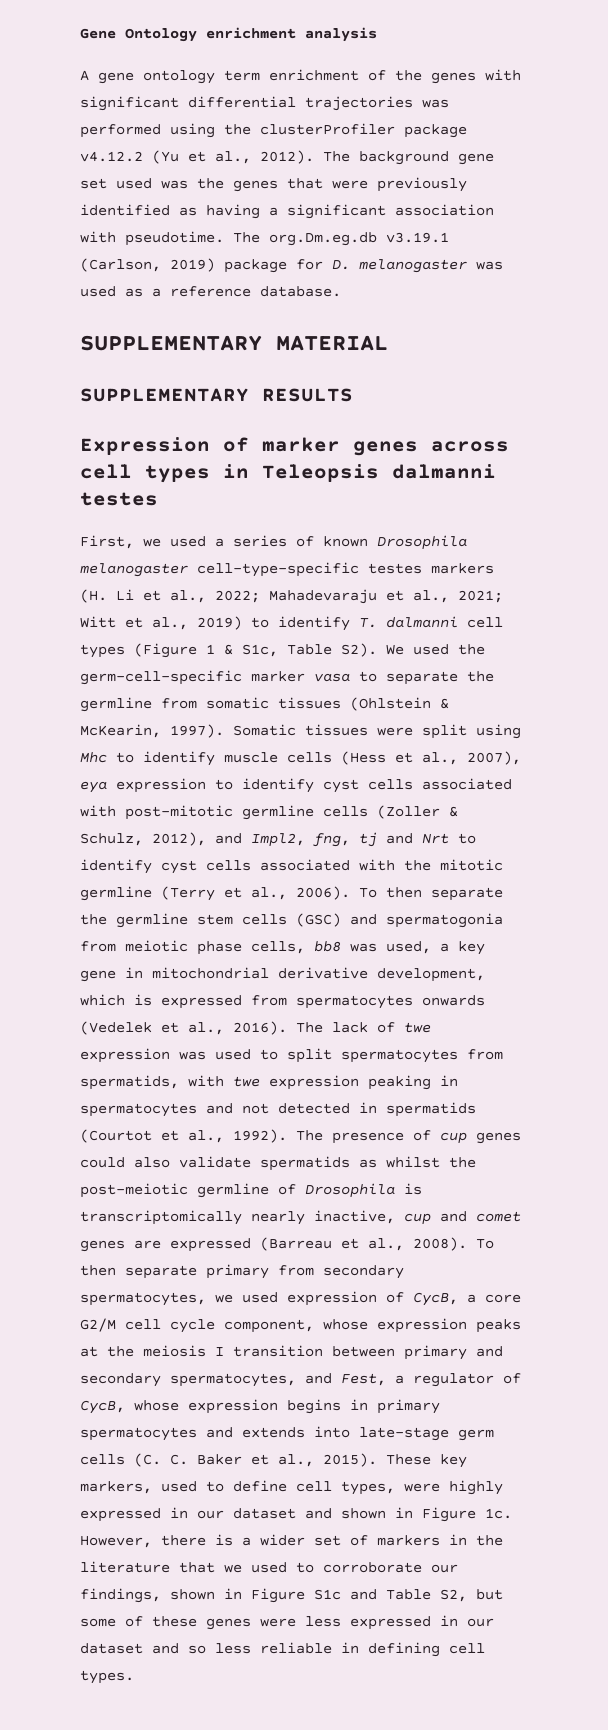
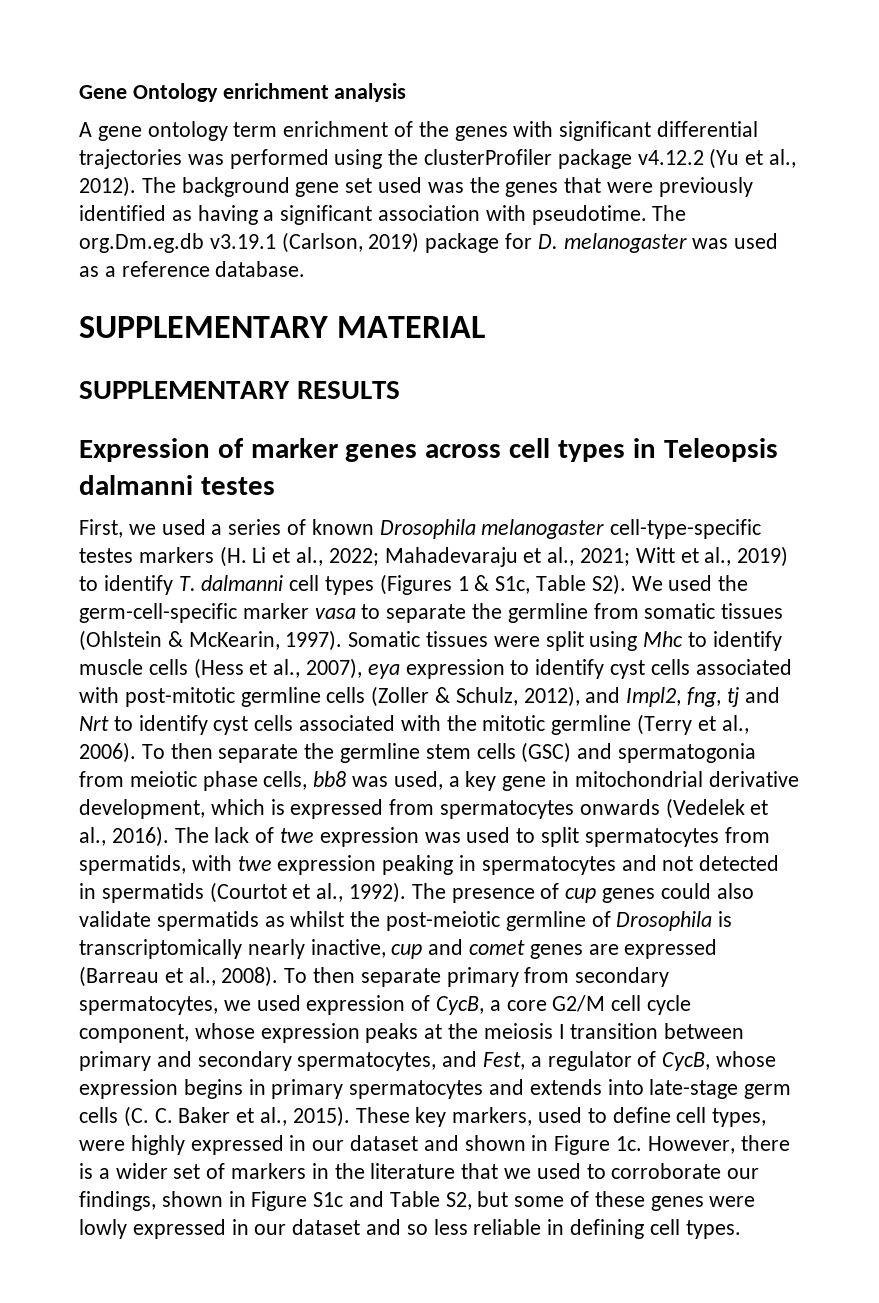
- First, we used a series of known Drosophila melanogaster cell-type-specific testes markers (H. Li et al., 2022; Mahadevaraju et al., 2021; Witt et al., 2019) to identify T. dalmanni cell types (Figure 1 & S1c, Table S2). We used the germ-cell-specific marker vasa to separate the germline from somatic tissues (Ohlstein & McKearin, 1997).
+ First, we used a series of known Drosophila melanogaster cell-type-specific testes markers (H. Li et al., 2022; Mahadevaraju et al., 2021; Witt et al., 2019) to identify T. dalmanni cell types (Figures 1 & S1c, Table S2). We used the germ-cell-specific marker vasa to separate the germline from somatic tissues (Ohlstein & McKearin, 1997).
- However, there is a wider set of markers in the literature that we used to corroborate our findings, shown in Figure S1c and Table S2, but some of these genes were less expressed in our dataset and so less reliable in defining cell types.
+ However, there is a wider set of markers in the literature that we used to corroborate our findings, shown in Figure S1c and Table S2, but some of these genes were lowly expressed in our dataset and so less reliable in defining cell types.

